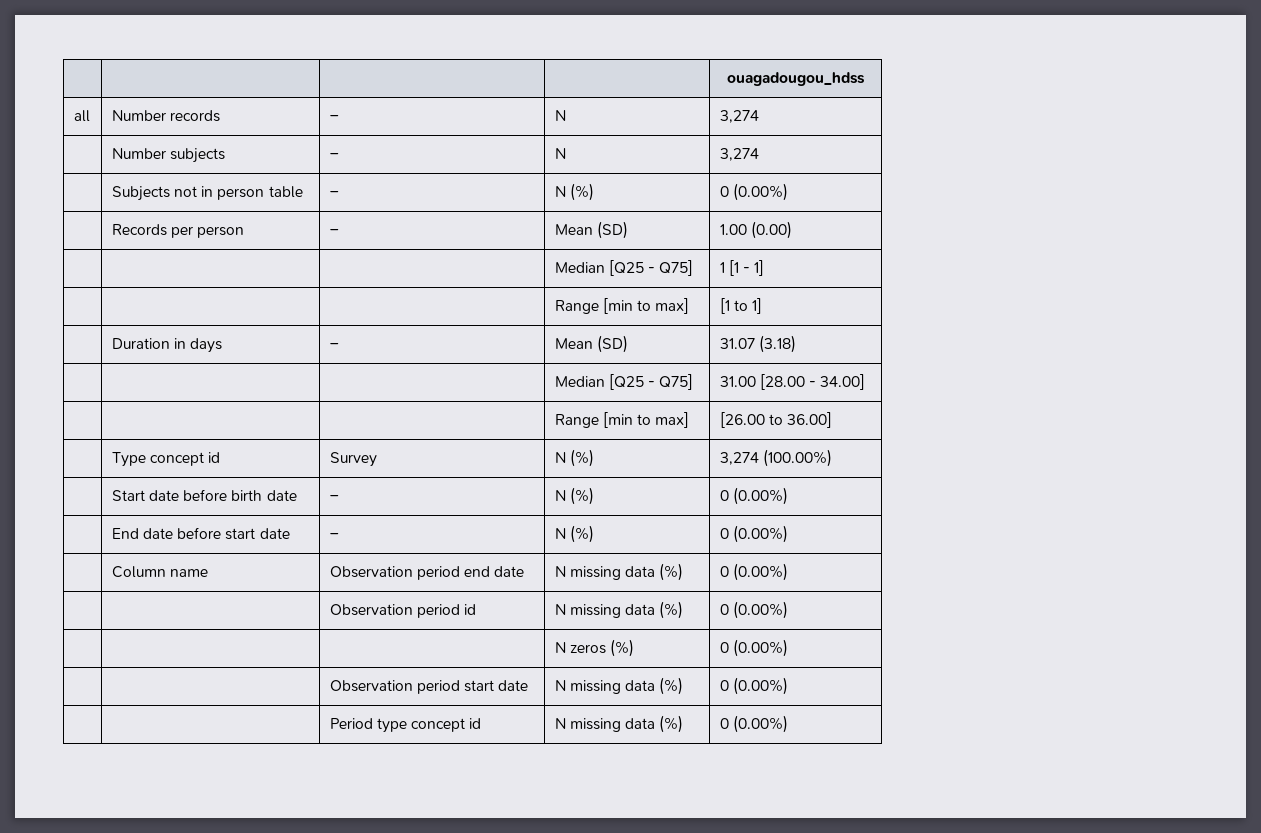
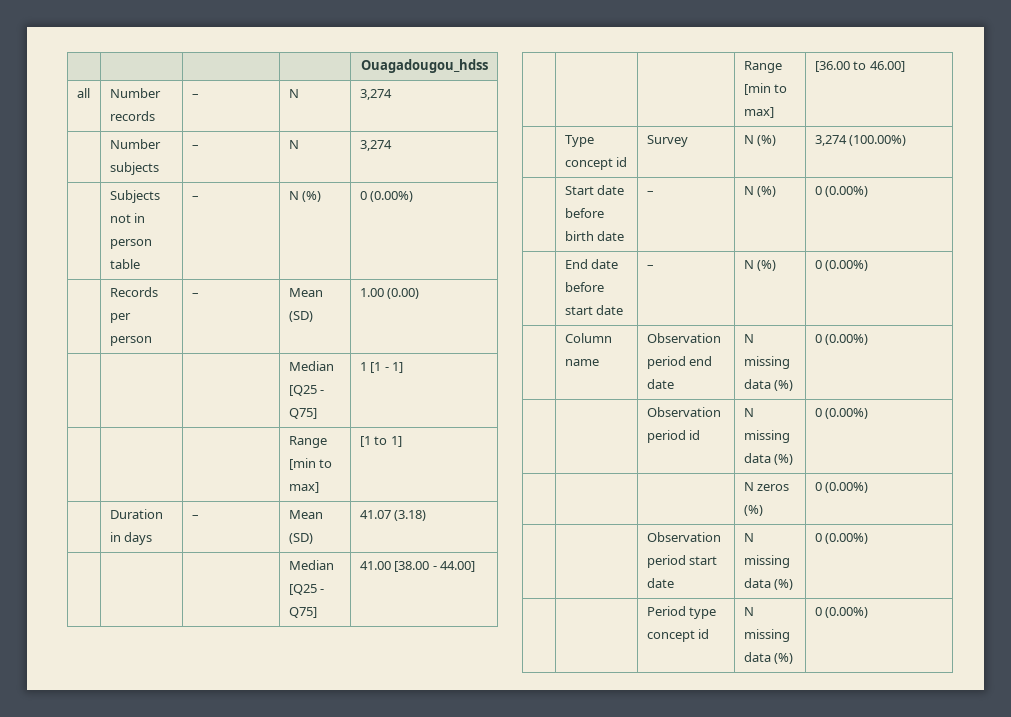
- | | | | ouagadougou_hdss
+ | | | | Ouagadougou_hdss
- | Duration in days | – | Mean (SD) | 31.07 (3.18)
+ | Duration in days | – | Mean (SD) | 41.07 (3.18)
- | | | Median [Q25 - Q75] | 31.00 [28.00 - 34.00]
- | | | Range [min to max] | [26.00 to 36.00]
+ | | | Median [Q25 - Q75] | 41.00 [38.00 - 44.00]
+ | | | Range [min to max] | [36.00 to 46.00]

